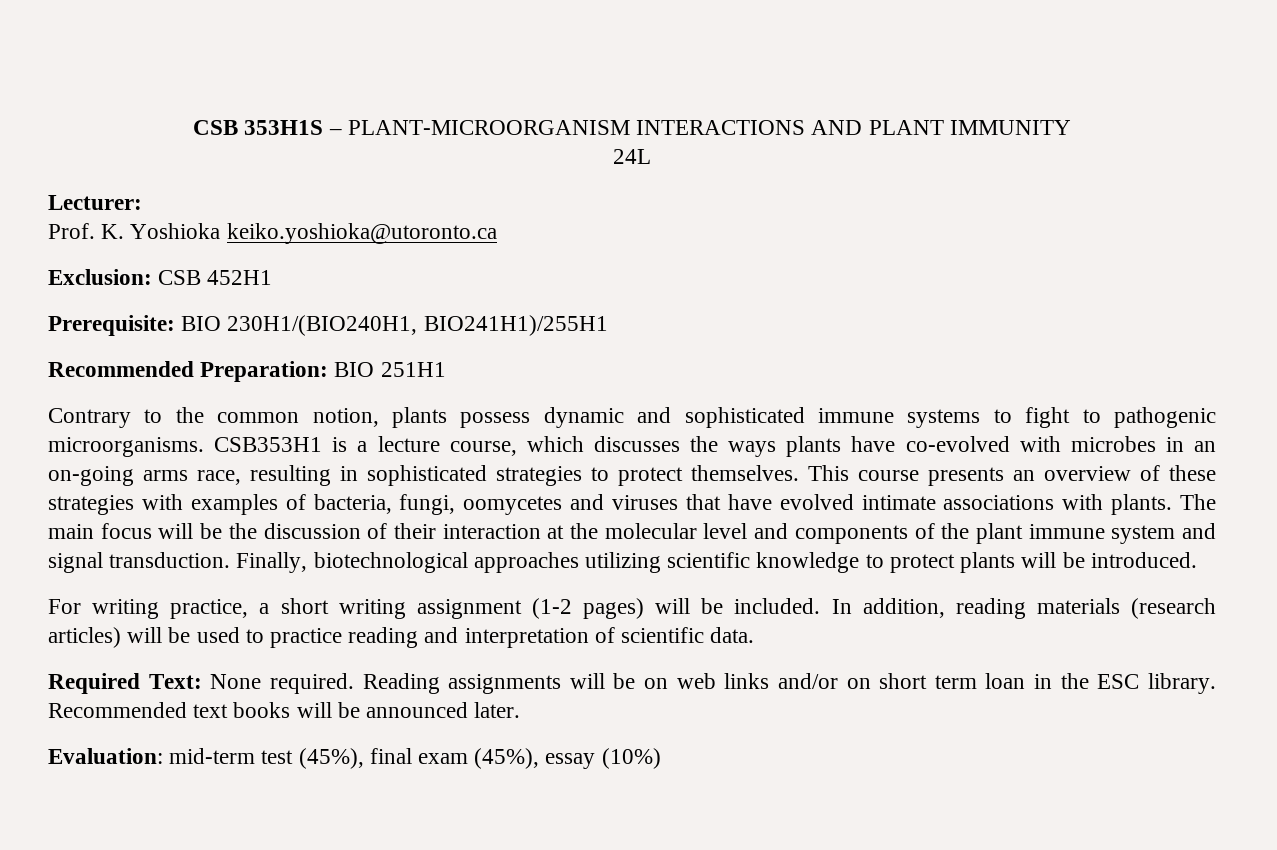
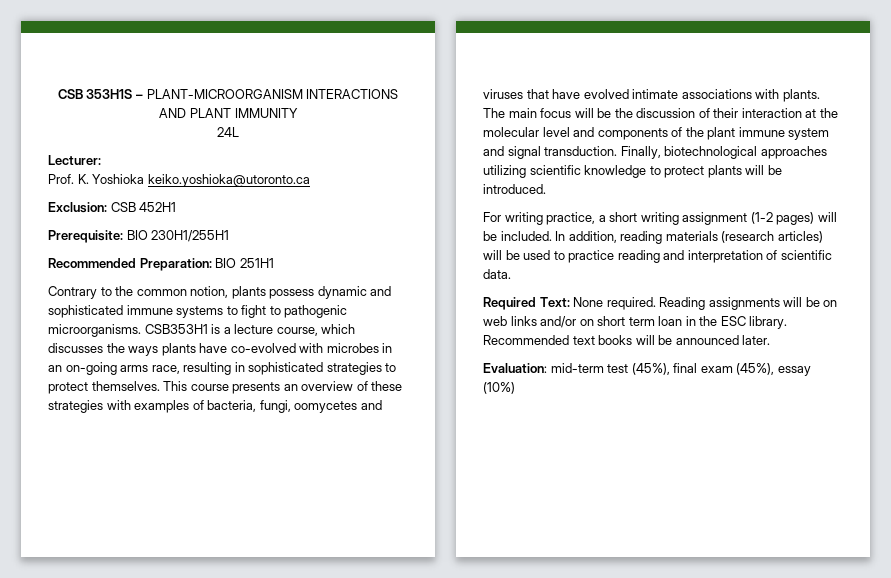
- Prerequisite: BIO 230H1/(BIO240H1, BIO241H1)/255H1
+ Prerequisite: BIO 230H1/255H1

